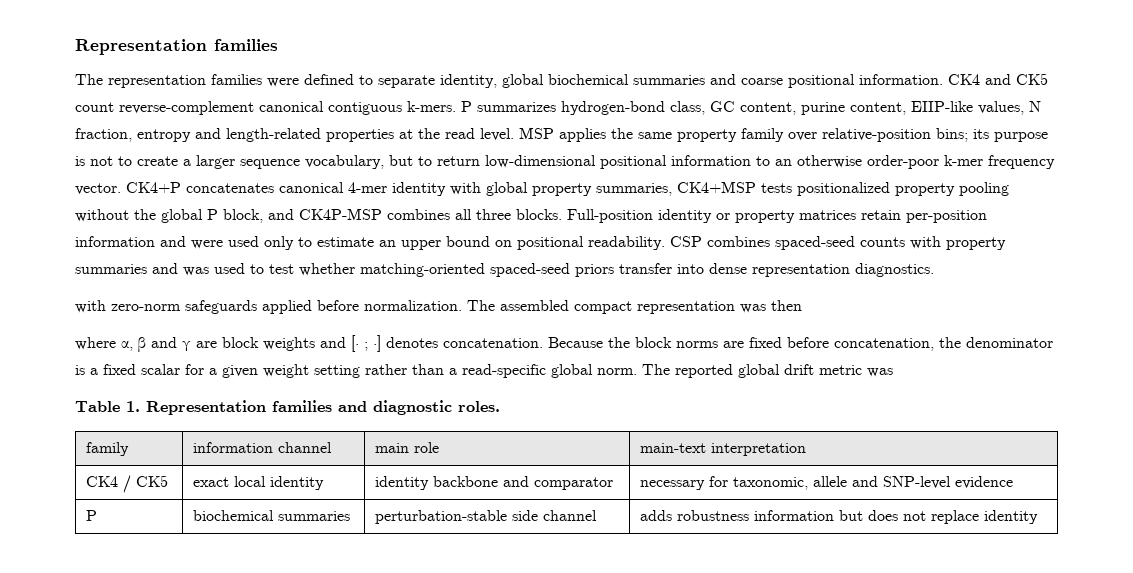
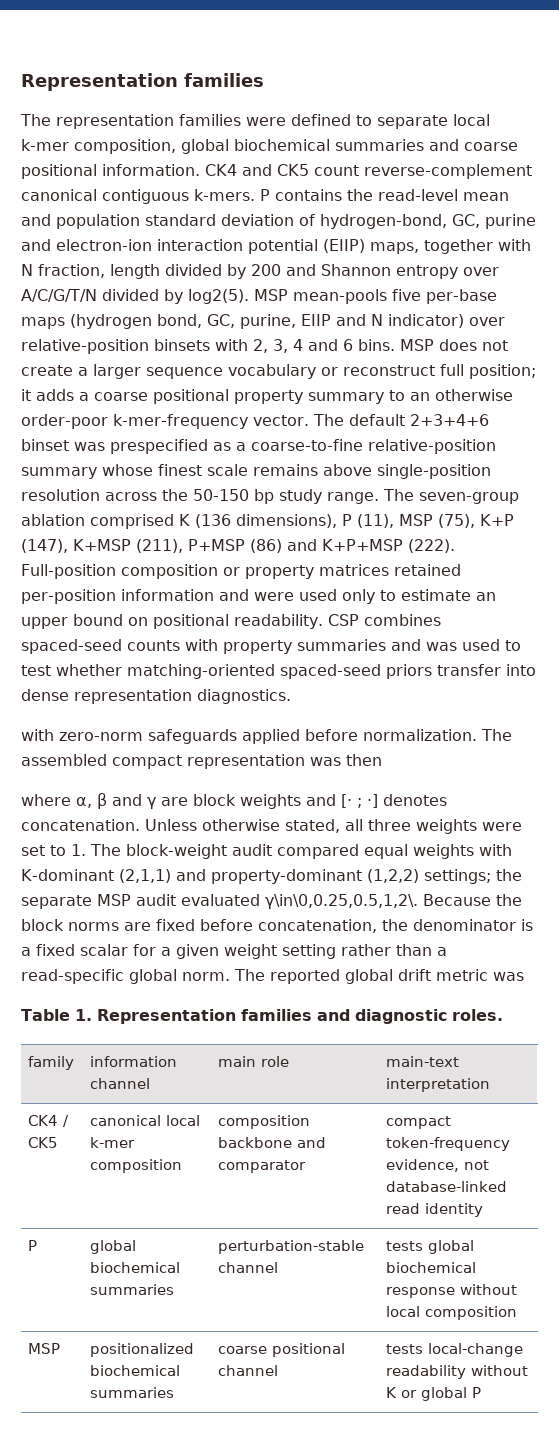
- The representation families were defined to separate identity, global biochemical summaries and coarse positional information.
+ The representation families were defined to separate local k-mer composition, global biochemical summaries and coarse positional information.
- P summarizes hydrogen-bond class, GC content, purine content, EIIP-like values, N fraction, entropy and length-related properties at the read level. MSP applies the same property family over relative-position bins; its purpose is not to create a larger sequence vocabulary, but to return low-dimensional positional information to an otherwise order-poor k-mer frequency vector. CK4+P concatenates canonical 4-mer identity with global property summaries, CK4+MSP tests positionalized property pooling without the global P block, and CK4P-MSP combines all three blocks. Full-position identity or property matrices retain per-position information and were used only to estimate an upper bound on positional readability.
+ P contains the read-level mean and population standard deviation of hydrogen-bond, GC, purine and electron-ion interaction potential (EIIP) maps, together with N fraction, length divided by 200 and Shannon entropy over A/C/G/T/N divided by log2(5). MSP mean-pools five per-base maps (hydrogen bond, GC, purine, EIIP and N indicator) over relative-position binsets with 2, 3, 4 and 6 bins. MSP does not create a larger sequence vocabulary or reconstruct full position; it adds a coarse positional property summary to an otherwise order-poor k-mer-frequency vector. The default 2+3+4+6 binset was prespecified as a coarse-to-fine relative-position summary whose finest scale remains above single-position resolution across the 50-150 bp study range. The seven-group ablation comprised K (136 dimensions), P (11), MSP (75), K+P (147), K+MSP (211), P+MSP (86) and K+P+MSP (222). Full-position composition or property matrices retained per-position information and were used only to estimate an upper bound on positional readability.
- Because the block norms are fixed before concatenation, the denominator is a fixed scalar for a given weight setting rather than a read-specific global norm.
+ Unless otherwise stated, all three weights were set to 1. The block-weight audit compared equal weights with K-dominant (2,1,1) and property-dominant (1,2,2) settings; the separate MSP audit evaluated γ\in\0,0.25,0.5,1,2\. Because the block norms are fixed before concatenation, the denominator is a fixed scalar for a given weight setting rather than a read-specific global norm.
- CK4 / CK5 | exact local identity | identity backbone and comparator | necessary for taxonomic, allele and SNP-level evidence
+ CK4 / CK5 | canonical local k-mer composition | composition backbone and comparator | compact token-frequency evidence, not database-linked read identity
- P | biochemical summaries | perturbation-stable side channel | adds robustness information but does not replace identity
+ P | global biochemical summaries | perturbation-stable channel | tests global biochemical response without local composition
+ MSP | positionalized biochemical summaries | coarse positional channel | tests local-change readability without K or global P

